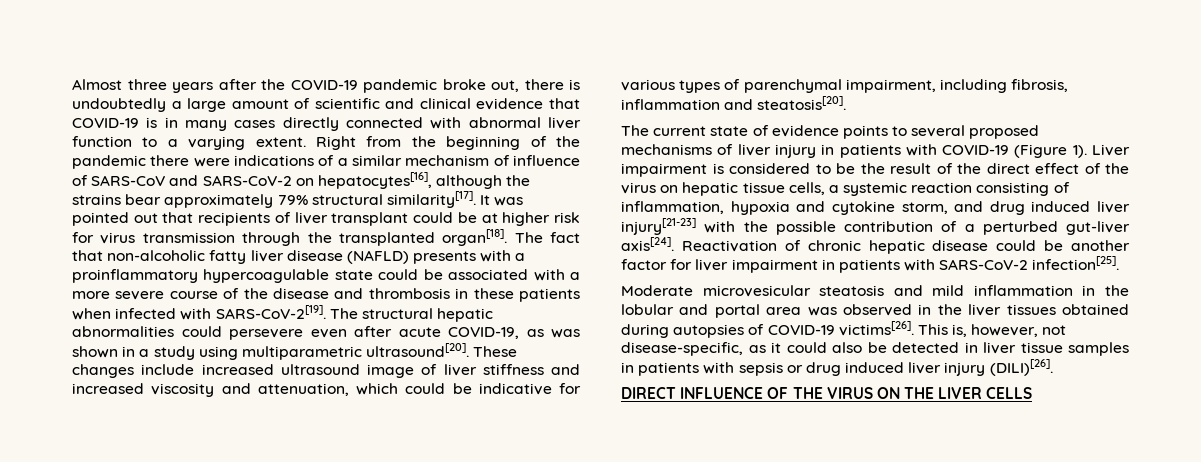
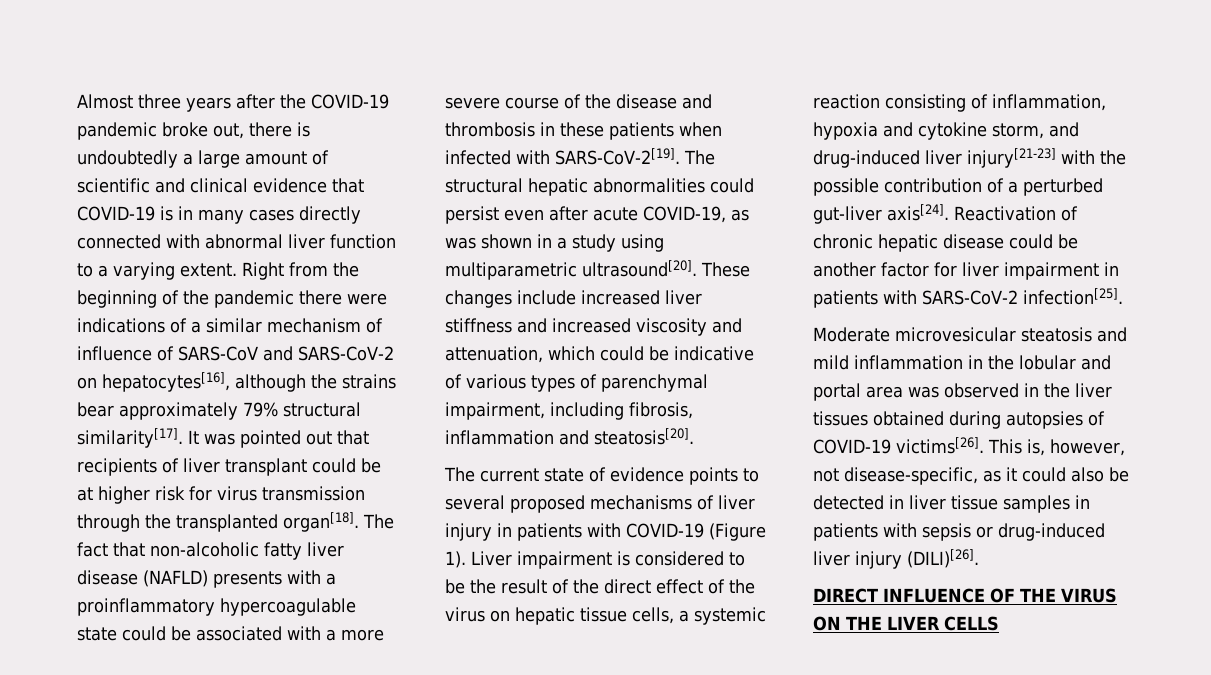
- The structural hepatic abnormalities could persevere even after acute COVID-19, as was shown in a study using multiparametric ultrasound[20].
+ The structural hepatic abnormalities could persist even after acute COVID-19, as was shown in a study using multiparametric ultrasound[20].
- These changes include increased ultrasound image of liver stiffness and increased viscosity and attenuation, which could be indicative for various types of parenchymal impairment, including fibrosis, inflammation and steatosis[20].
+ These changes include increased liver stiffness and increased viscosity and attenuation, which could be indicative of various types of parenchymal impairment, including fibrosis, inflammation and steatosis[20].
- Liver impairment is considered to be the result of the direct effect of the virus on hepatic tissue cells, a systemic reaction consisting of inflammation, hypoxia and cytokine storm, and drug induced liver injury[21-23] with the possible contribution of a perturbed gut-liver axis[24].
+ Liver impairment is considered to be the result of the direct effect of the virus on hepatic tissue cells, a systemic reaction consisting of inflammation, hypoxia and cytokine storm, and drug-induced liver injury[21-23] with the possible contribution of a perturbed gut-liver axis[24].
- This is, however, not disease-specific, as it could also be detected in liver tissue samples in patients with sepsis or drug induced liver injury (DILI)[26].
+ This is, however, not disease-specific, as it could also be detected in liver tissue samples in patients with sepsis or drug-induced liver injury (DILI)[26].

